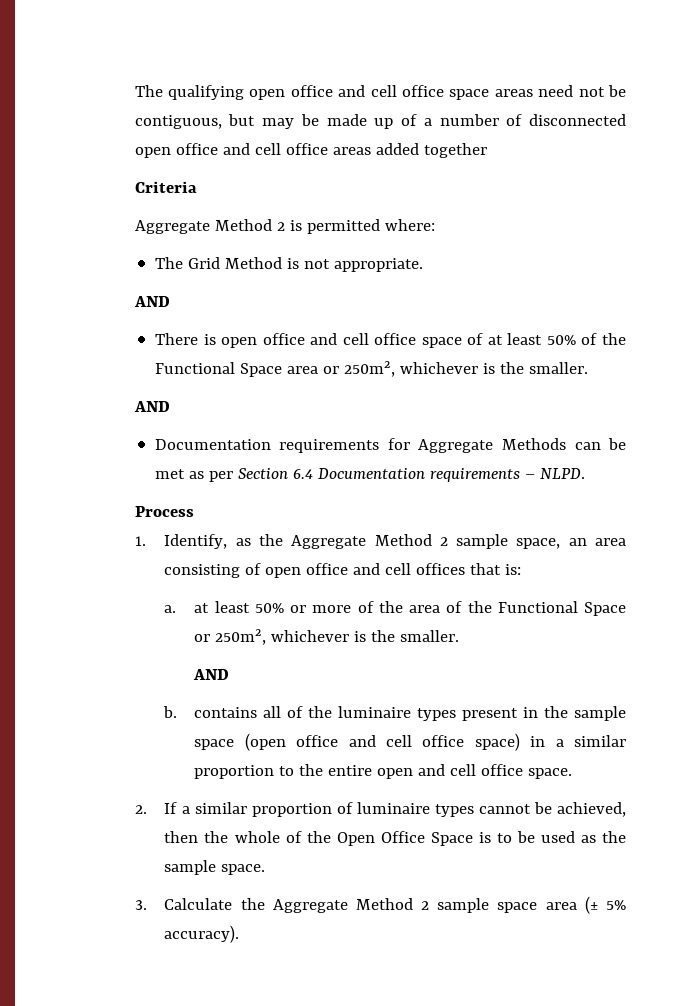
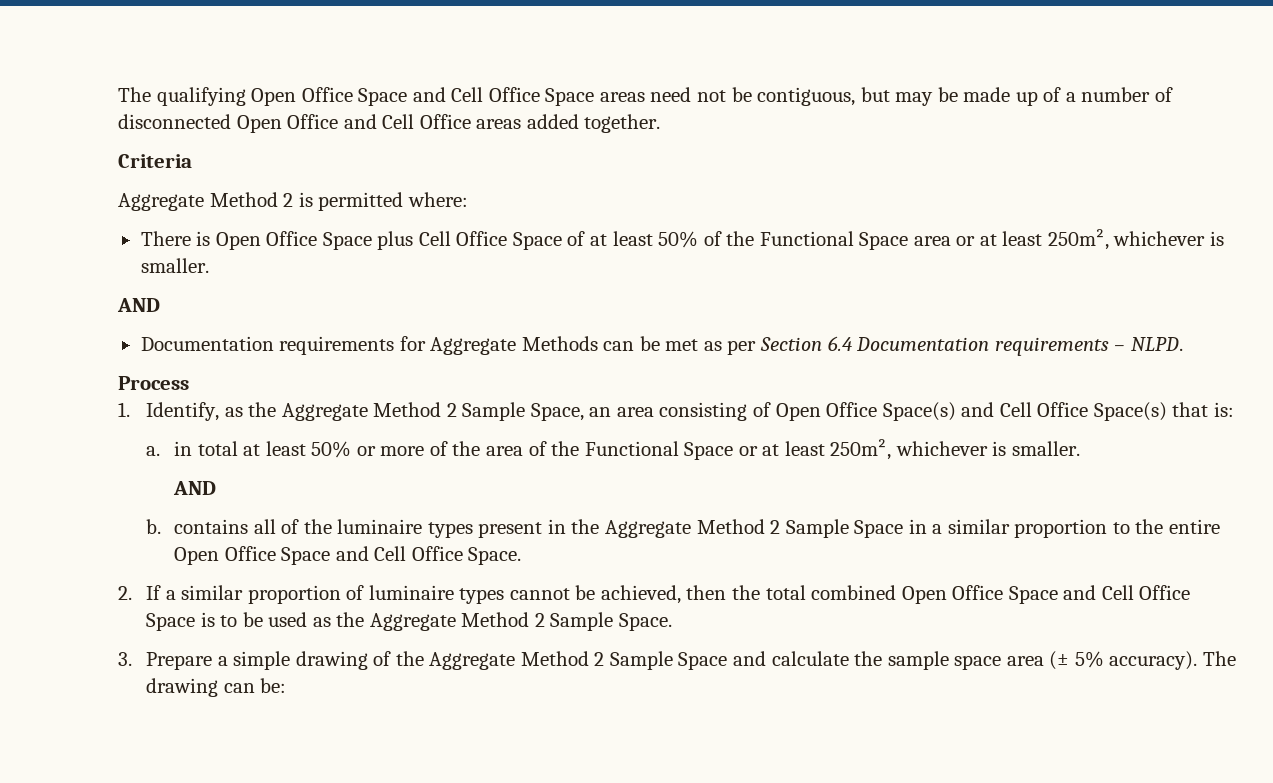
- The qualifying open office and cell office space areas need not be contiguous, but may be made up of a number of disconnected open office and cell office areas added together
+ The qualifying Open Office Space and Cell Office Space areas need not be contiguous, but may be made up of a number of disconnected Open Office and Cell Office areas added together.
- The Grid Method is not appropriate.
- AND
- There is open office and cell office space of at least 50% of the Functional Space area or 250m², whichever is the smaller.
+ There is Open Office Space plus Cell Office Space of at least 50% of the Functional Space area or at least 250m², whichever is smaller.
- 1. Identify, as the Aggregate Method 2 sample space, an area consisting of open office and cell offices that is:
+ 1. Identify, as the Aggregate Method 2 Sample Space, an area consisting of Open Office Space(s) and Cell Office Space(s) that is:
- a. at least 50% or more of the area of the Functional Space or 250m², whichever is the smaller.
+ a. in total at least 50% or more of the area of the Functional Space or at least 250m², whichever is smaller.
- b. contains all of the luminaire types present in the sample space (open office and cell office space) in a similar proportion to the entire open and cell office space.
+ b. contains all of the luminaire types present in the Aggregate Method 2 Sample Space in a similar proportion to the entire Open Office Space and Cell Office Space.
- 2. If a similar proportion of luminaire types cannot be achieved, then the whole of the Open Office Space is to be used as the sample space.
- 3. Calculate the Aggregate Method 2 sample space area (± 5% accuracy).
+ 2. If a similar proportion of luminaire types cannot be achieved, then the total combined Open Office Space and Cell Office Space is to be used as the Aggregate Method 2 Sample Space.
+ 3. Prepare a simple drawing of the Aggregate Method 2 Sample Space and calculate the sample space area (± 5% accuracy).
+ The drawing can be:

